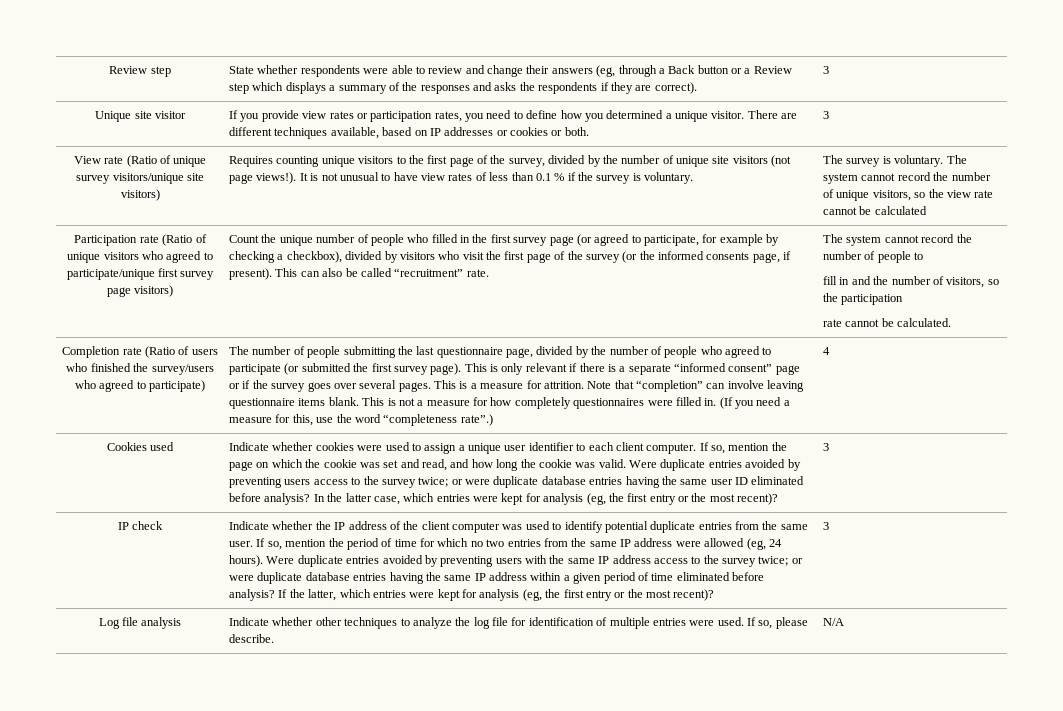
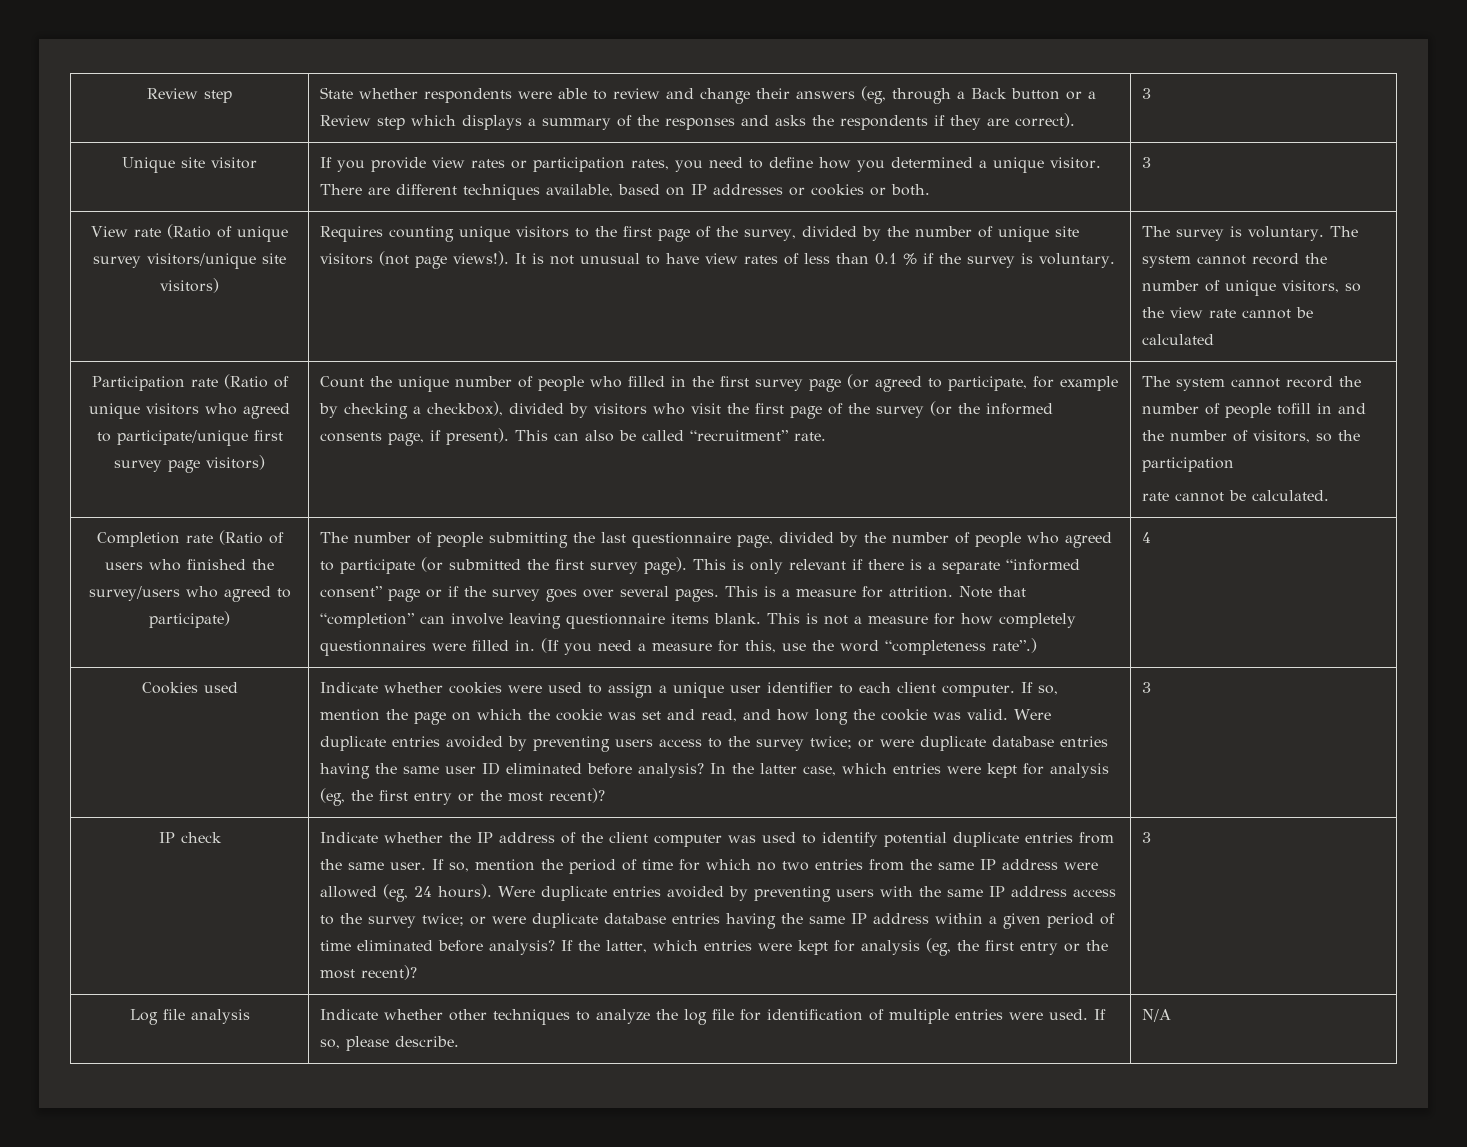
- The system cannot record the number of people to
- fill in and the number of visitors, so the participation
+ The system cannot record the number of people tofill in and the number of visitors, so the participation

